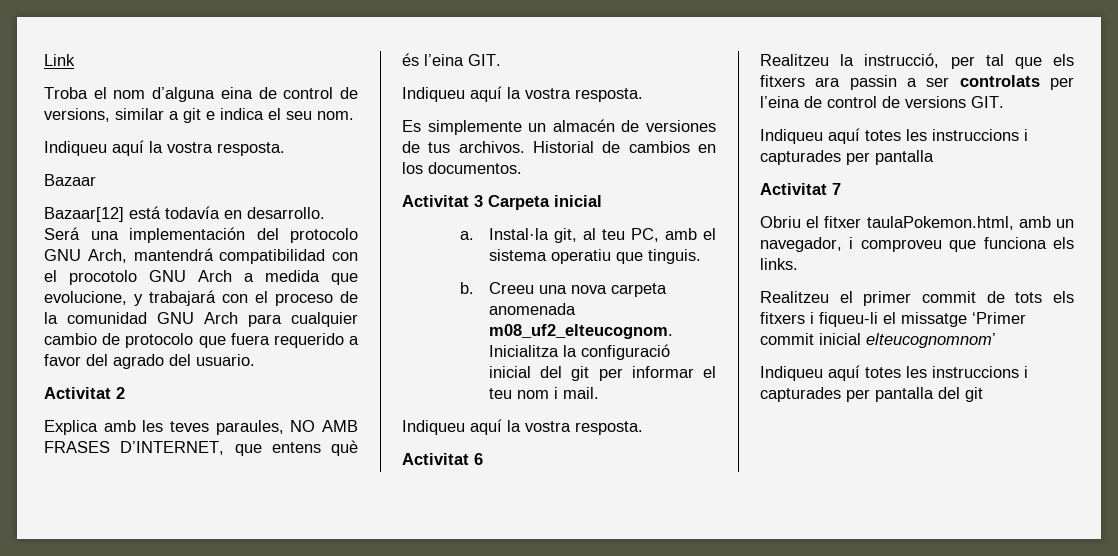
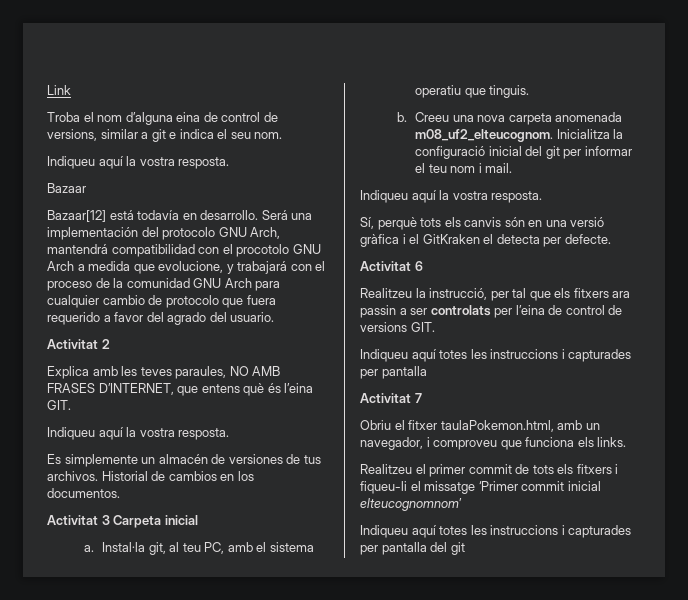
+ Sí, perquè tots els canvis són en una versió gràfica i el GitKraken el detecta per defecte.

